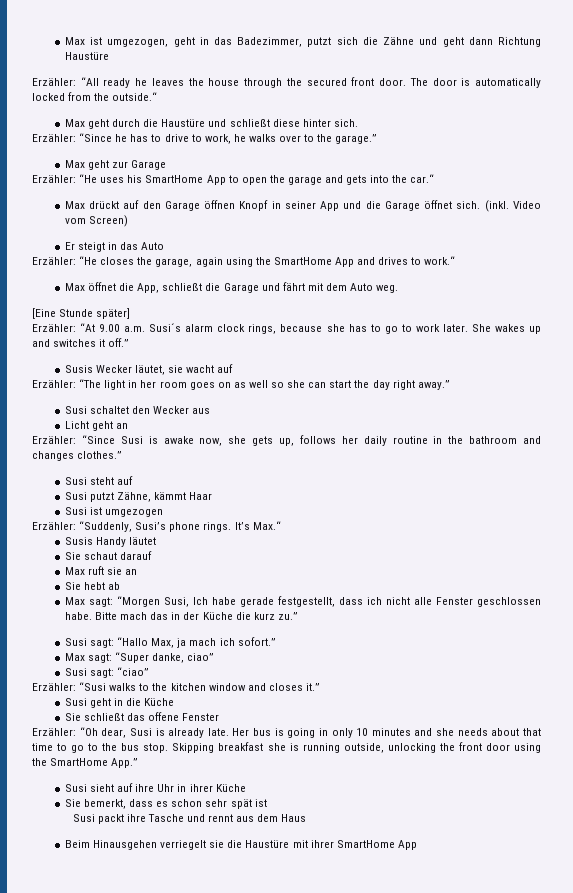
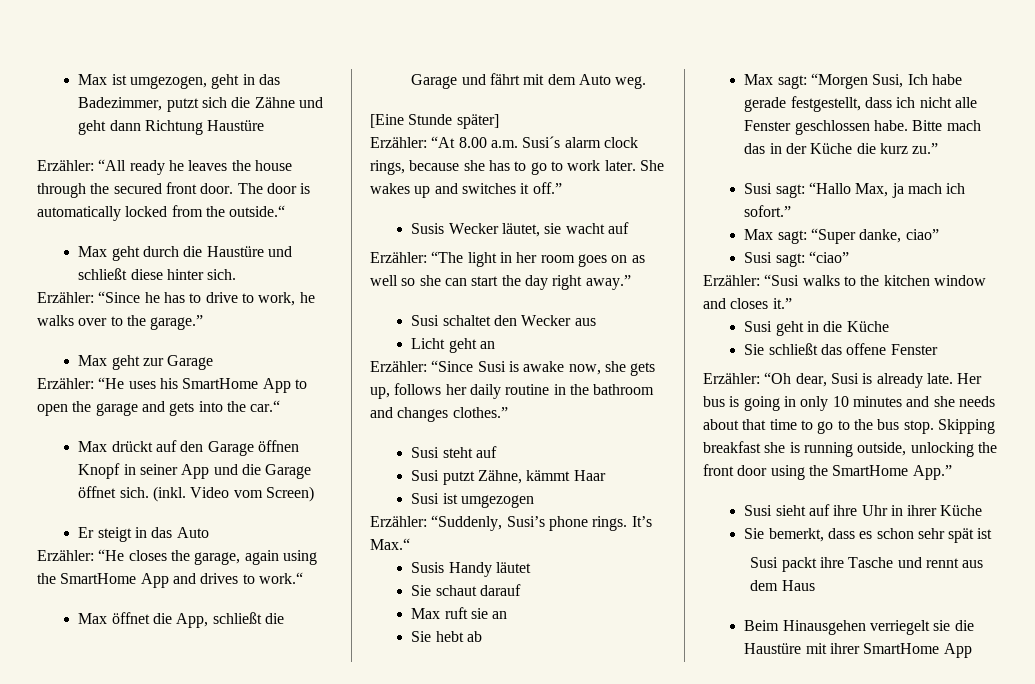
- Erzähler: “At 9.00 a.m. Susi´s alarm clock rings, because she has to go to work later.
+ Erzähler: “At 8.00 a.m. Susi´s alarm clock rings, because she has to go to work later.

